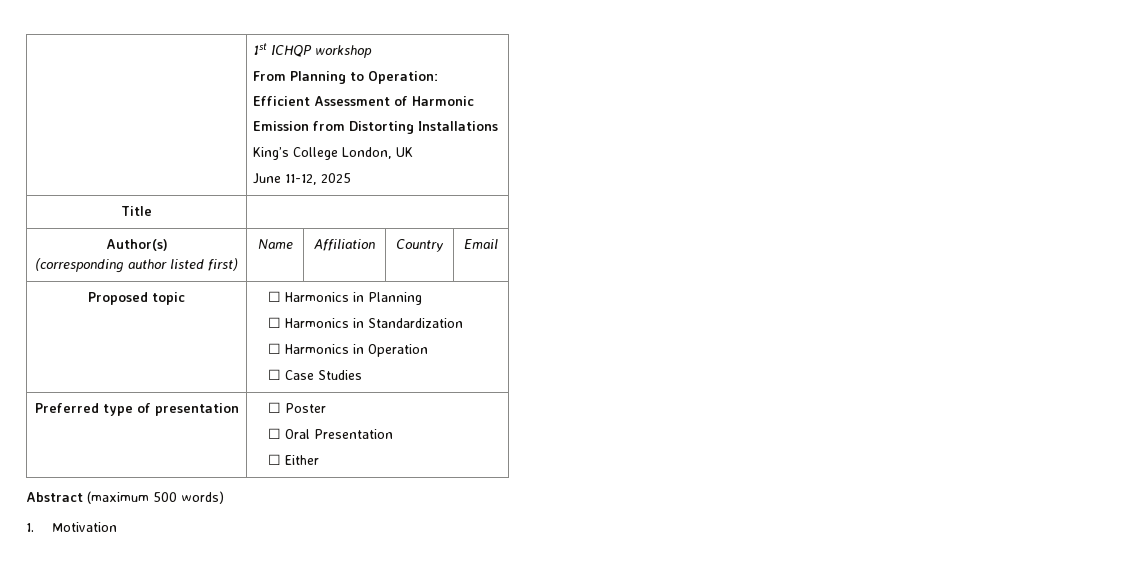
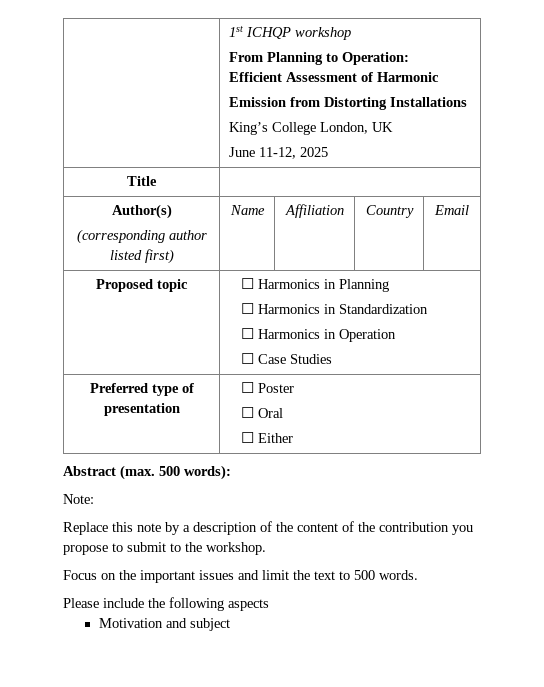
  Preferred type of presentation | ☐ Poster
- ☐ Oral Presentation
+ ☐ Oral
- Abstract (maximum 500 words)
- 1. Motivation
+ Abstract (max. 500 words):
+ Note:
+ Replace this note by a description of the content of the contribution you propose to submit to the workshop.
+ Focus on the important issues and limit the text to 500 words.
+ Please include the following aspects
+ Motivation and subject

